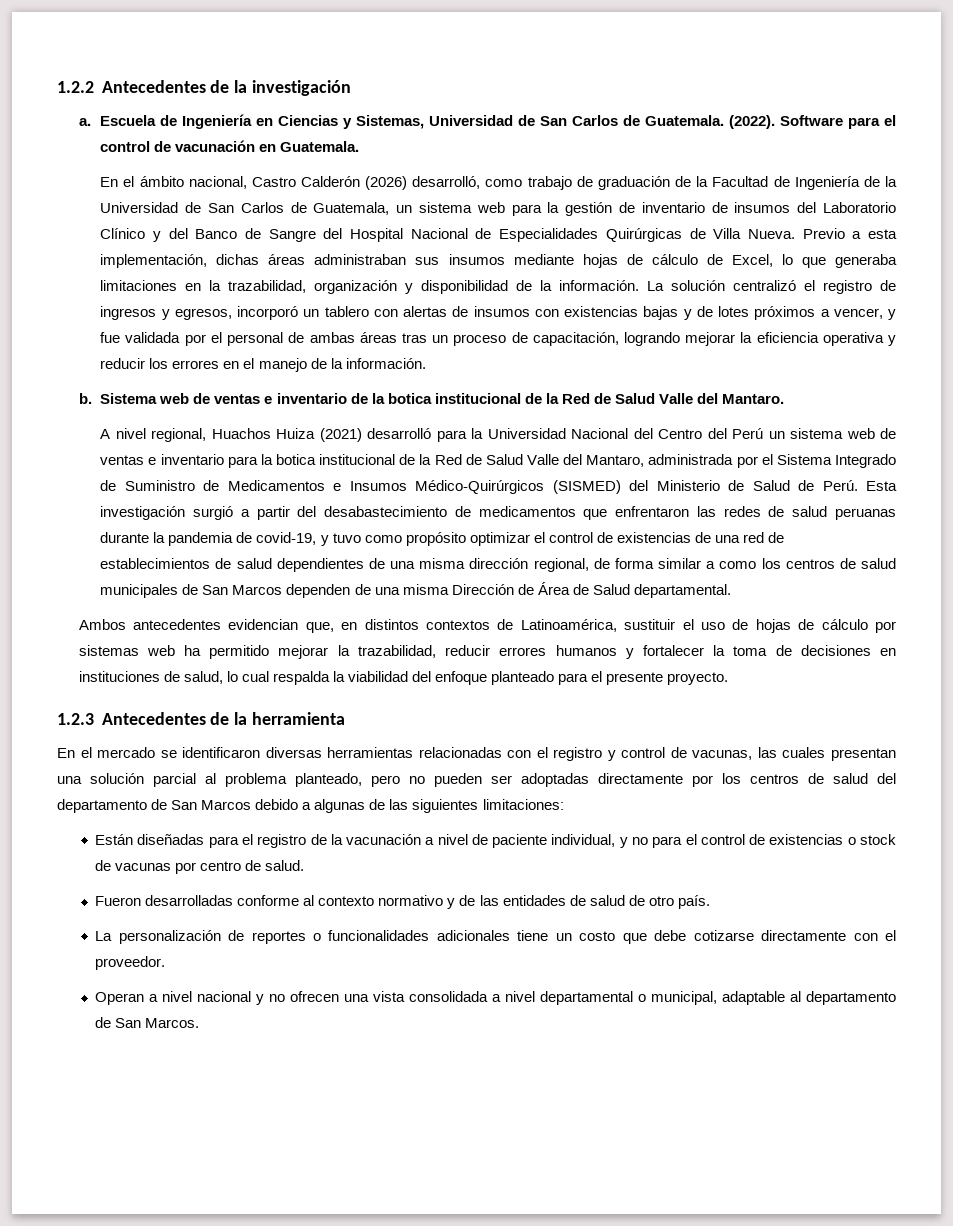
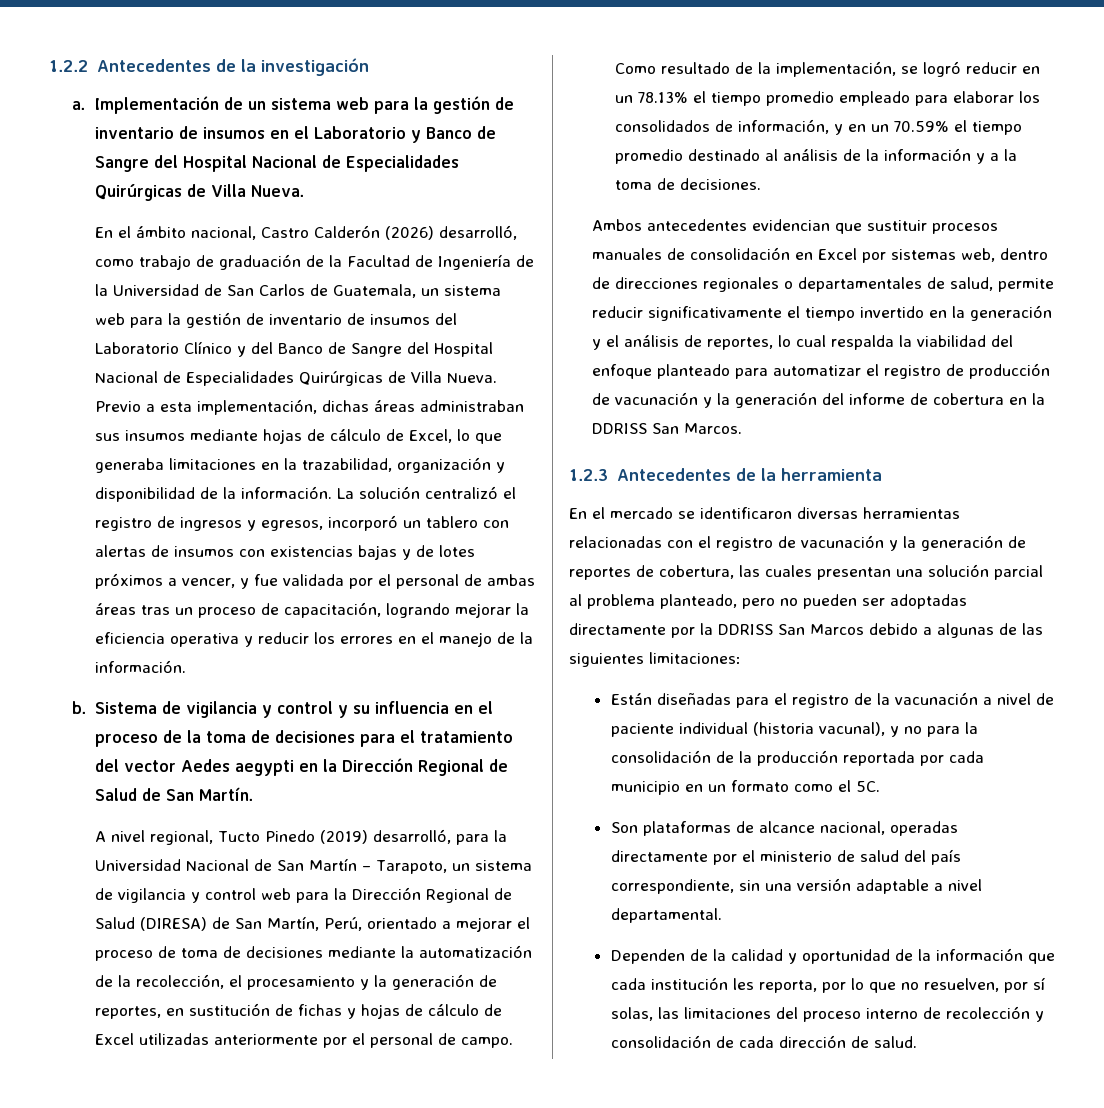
- Escuela de Ingeniería en Ciencias y Sistemas, Universidad de San Carlos de Guatemala. (2022). Software para el control de vacunación en Guatemala.
+ Implementación de un sistema web para la gestión de inventario de insumos en el Laboratorio y Banco de Sangre del Hospital Nacional de Especialidades Quirúrgicas de Villa Nueva.
- Sistema web de ventas e inventario de la botica institucional de la Red de Salud Valle del Mantaro.
- A nivel regional, Huachos Huiza (2021) desarrolló para la Universidad Nacional del Centro del Perú un sistema web de ventas e inventario para la botica institucional de la Red de Salud Valle del Mantaro, administrada por el Sistema Integrado de Suministro de Medicamentos e Insumos Médico-Quirúrgicos (SISMED) del Ministerio de Salud de Perú. Esta investigación surgió a partir del desabastecimiento de medicamentos que enfrentaron las redes de salud peruanas durante la pandemia de covid-19, y tuvo como propósito optimizar el control de existencias de una red de establecimientos de salud dependientes de una misma dirección regional, de forma similar a como los centros de salud municipales de San Marcos dependen de una misma Dirección de Área de Salud departamental.
- Ambos antecedentes evidencian que, en distintos contextos de Latinoamérica, sustituir el uso de hojas de cálculo por sistemas web ha permitido mejorar la trazabilidad, reducir errores humanos y fortalecer la toma de decisiones en instituciones de salud, lo cual respalda la viabilidad del enfoque planteado para el presente proyecto.
+ Sistema de vigilancia y control y su influencia en el proceso de la toma de decisiones para el tratamiento del vector Aedes aegypti en la Dirección Regional de Salud de San Martín.
+ A nivel regional, Tucto Pinedo (2019) desarrolló, para la Universidad Nacional de San Martín – Tarapoto, un sistema de vigilancia y control web para la Dirección Regional de Salud (DIRESA) de San Martín, Perú, orientado a mejorar el proceso de toma de decisiones mediante la automatización de la recolección, el procesamiento y la generación de reportes, en sustitución de fichas y hojas de cálculo de Excel utilizadas anteriormente por el personal de campo. Como resultado de la implementación, se logró reducir en un 78.13% el tiempo promedio empleado para elaborar los consolidados de información, y en un 70.59% el tiempo promedio destinado al análisis de la información y a la toma de decisiones.
+ Ambos antecedentes evidencian que sustituir procesos manuales de consolidación en Excel por sistemas web, dentro de direcciones regionales o departamentales de salud, permite reducir significativamente el tiempo invertido en la generación y el análisis de reportes, lo cual respalda la viabilidad del enfoque planteado para automatizar el registro de producción de vacunación y la generación del informe de cobertura en la DDRISS San Marcos.
- En el mercado se identificaron diversas herramientas relacionadas con el registro y control de vacunas, las cuales presentan una solución parcial al problema planteado, pero no pueden ser adoptadas directamente por los centros de salud del departamento de San Marcos debido a algunas de las siguientes limitaciones:
+ En el mercado se identificaron diversas herramientas relacionadas con el registro de vacunación y la generación de reportes de cobertura, las cuales presentan una solución parcial al problema planteado, pero no pueden ser adoptadas directamente por la DDRISS San Marcos debido a algunas de las siguientes limitaciones:
- Están diseñadas para el registro de la vacunación a nivel de paciente individual, y no para el control de existencias o stock de vacunas por centro de salud.
- Fueron desarrolladas conforme al contexto normativo y de las entidades de salud de otro país.
- La personalización de reportes o funcionalidades adicionales tiene un costo que debe cotizarse directamente con el proveedor.
- Operan a nivel nacional y no ofrecen una vista consolidada a nivel departamental o municipal, adaptable al departamento de San Marcos.
+ Están diseñadas para el registro de la vacunación a nivel de paciente individual (historia vacunal), y no para la consolidación de la producción reportada por cada municipio en un formato como el 5C.
+ Son plataformas de alcance nacional, operadas directamente por el ministerio de salud del país correspondiente, sin una versión adaptable a nivel departamental.
+ Dependen de la calidad y oportunidad de la información que cada institución les reporta, por lo que no resuelven, por sí solas, las limitaciones del proceso interno de recolección y consolidación de cada dirección de salud.

